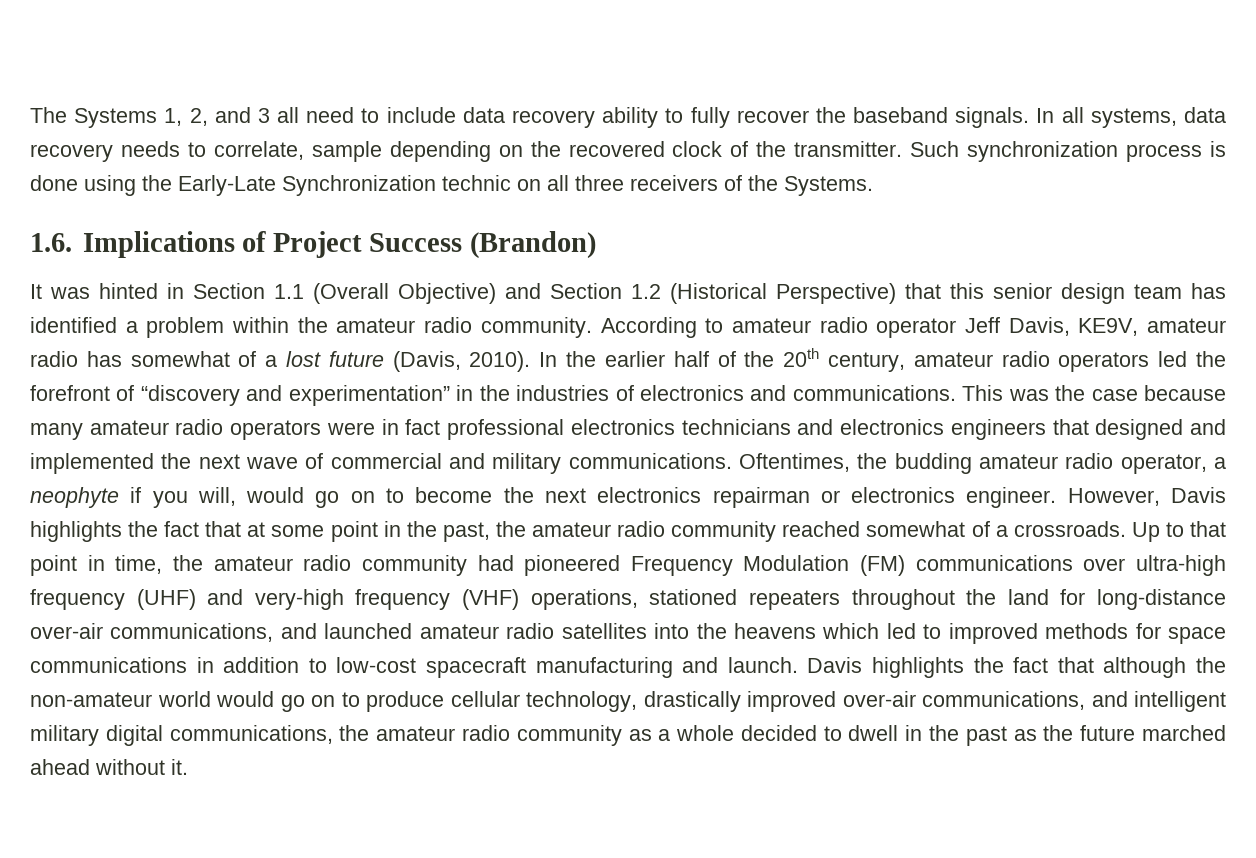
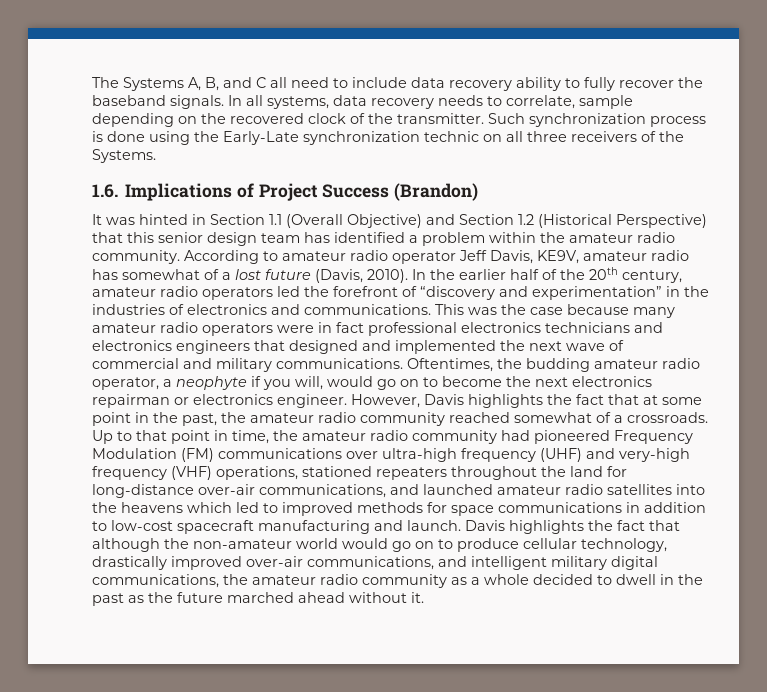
- The Systems 1, 2, and 3 all need to include data recovery ability to fully recover the baseband signals.
+ The Systems A, B, and C all need to include data recovery ability to fully recover the baseband signals.
- Such synchronization process is done using the Early-Late Synchronization technic on all three receivers of the Systems.
+ Such synchronization process is done using the Early-Late synchronization technic on all three receivers of the Systems.

